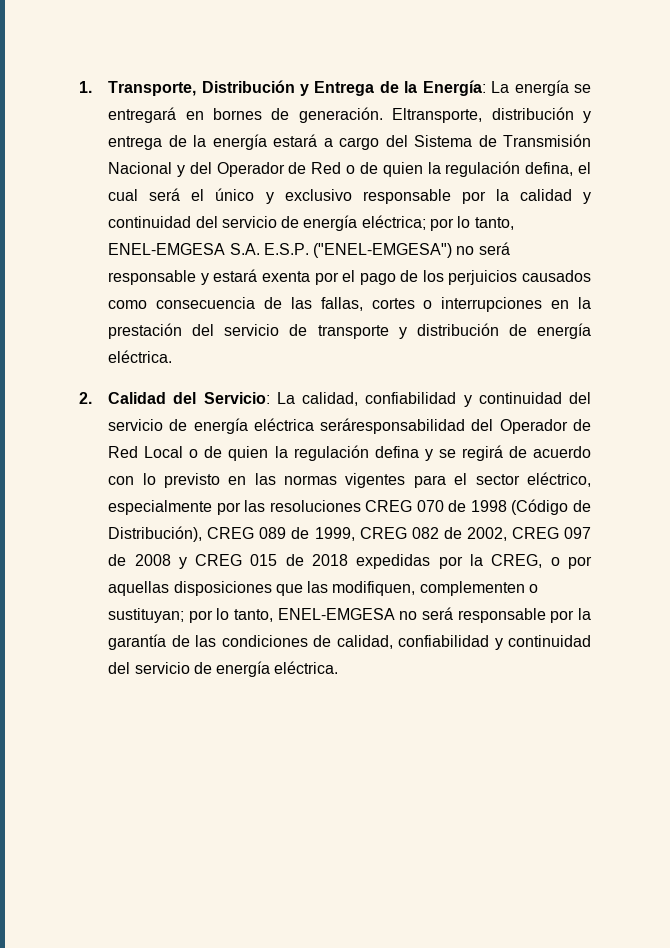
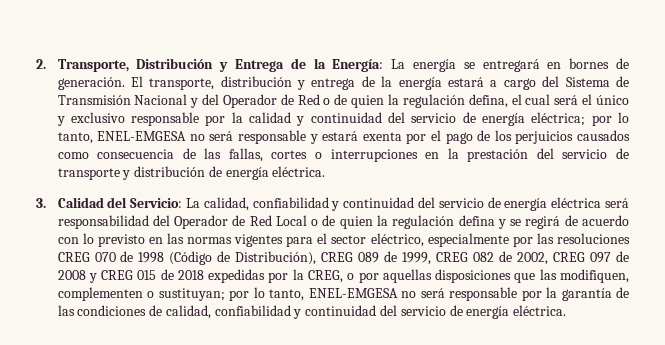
- 1. Transporte, Distribución y Entrega de la Energía: La energía se entregará en bornes de generación.
+ 2. Transporte, Distribución y Entrega de la Energía: La energía se entregará en bornes de generación.
- Eltransporte, distribución y entrega de la energía estará a cargo del Sistema de Transmisión Nacional y del Operador de Red o de quien la regulación defina, el cual será el único y exclusivo responsable por la calidad y continuidad del servicio de energía eléctrica;
+ El transporte, distribución y entrega de la energía estará a cargo del Sistema de Transmisión Nacional y del Operador de Red o de quien la regulación defina, el cual será el único y exclusivo responsable por la calidad y continuidad del servicio de energía eléctrica;
- por lo tanto, ENEL-EMGESA S.A. E.S.P. ("ENEL-EMGESA") no será responsable y estará exenta por el pago de los perjuicios causados como consecuencia de las fallas, cortes o interrupciones en la prestación del servicio de transporte y distribución de energía eléctrica.
+ por lo tanto, ENEL-EMGESA no será responsable y estará exenta por el pago de los perjuicios causados como consecuencia de las fallas, cortes o interrupciones en la prestación del servicio de transporte y distribución de energía eléctrica.
- 2. Calidad del Servicio:
+ 3. Calidad del Servicio:
- La calidad, confiabilidad y continuidad del servicio de energía eléctrica seráresponsabilidad del Operador de Red Local o de quien la regulación defina y se regirá de acuerdo con lo previsto en las normas vigentes para el sector eléctrico, especialmente por las resoluciones CREG 070 de 1998 (Código de Distribución), CREG 089 de 1999, CREG 082 de 2002, CREG 097 de 2008 y CREG 015 de 2018 expedidas por la CREG, o por aquellas disposiciones que las modifiquen, complementen o sustituyan;
+ La calidad, confiabilidad y continuidad del servicio de energía eléctrica será responsabilidad del Operador de Red Local o de quien la regulación defina y se regirá de acuerdo con lo previsto en las normas vigentes para el sector eléctrico, especialmente por las resoluciones CREG 070 de 1998 (Código de Distribución), CREG 089 de 1999, CREG 082 de 2002, CREG 097 de 2008 y CREG 015 de 2018 expedidas por la CREG, o por aquellas disposiciones que las modifiquen, complementen o sustituyan;

